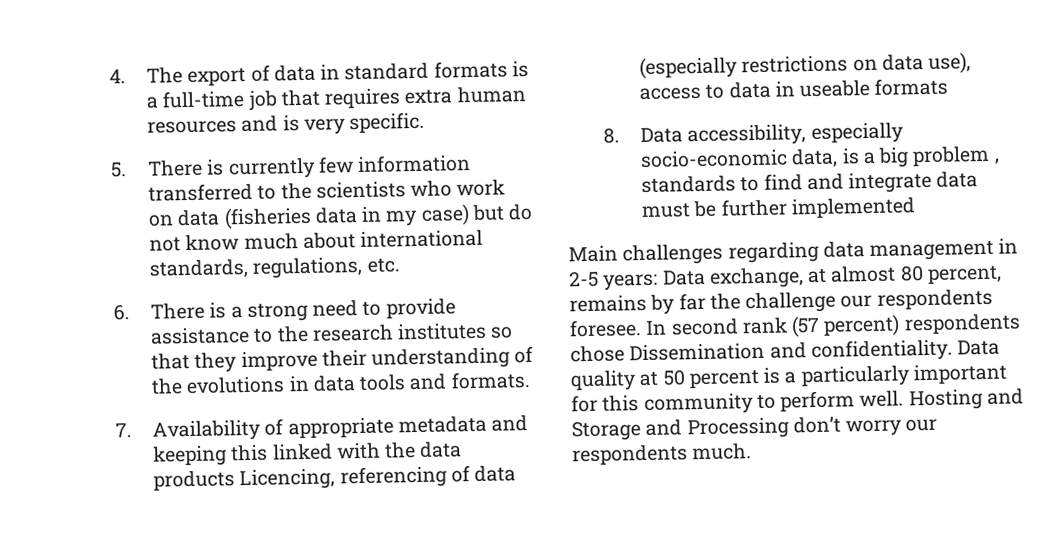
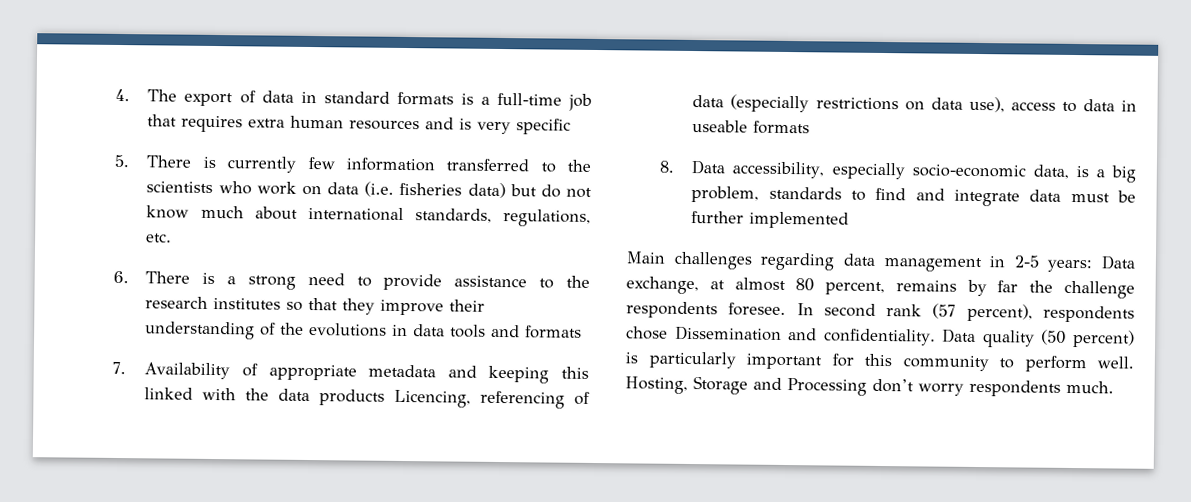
- 4. The export of data in standard formats is a full-time job that requires extra human resources and is very specific.
+ 4. The export of data in standard formats is a full-time job that requires extra human resources and is very specific
- 5. There is currently few information transferred to the scientists who work on data (fisheries data in my case) but do not know much about international standards, regulations, etc.
+ 5. There is currently few information transferred to the scientists who work on data (i.e. fisheries data) but do not know much about international standards, regulations, etc.
- 6. There is a strong need to provide assistance to the research institutes so that they improve their understanding of the evolutions in data tools and formats.
+ 6. There is a strong need to provide assistance to the research institutes so that they improve their understanding of the evolutions in data tools and formats
- 8. Data accessibility, especially socio-economic data, is a big problem , standards to find and integrate data must be further implemented
+ 8. Data accessibility, especially socio-economic data, is a big problem, standards to find and integrate data must be further implemented
- Main challenges regarding data management in 2-5 years: Data exchange, at almost 80 percent, remains by far the challenge our respondents foresee.
+ Main challenges regarding data management in 2-5 years: Data exchange, at almost 80 percent, remains by far the challenge respondents foresee.
- In second rank (57 percent) respondents chose Dissemination and confidentiality.
+ In second rank (57 percent), respondents chose Dissemination and confidentiality.
- Data quality at 50 percent is a particularly important for this community to perform well.
+ Data quality (50 percent) is particularly important for this community to perform well.
- Hosting and Storage and Processing don’t worry our respondents much.
+ Hosting, Storage and Processing don’t worry respondents much.

